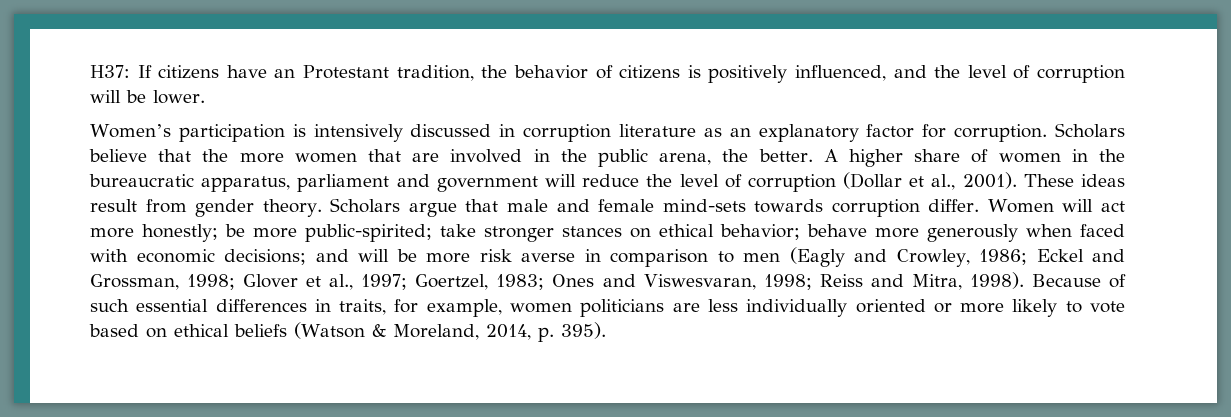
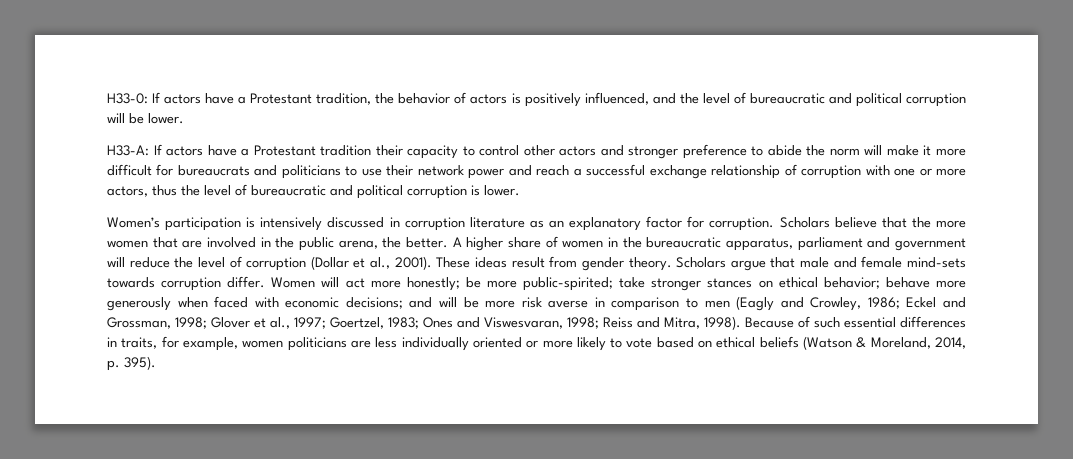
- H37: If citizens have an Protestant tradition, the behavior of citizens is positively influenced, and the level of corruption will be lower.
+ H33-0: If actors have a Protestant tradition, the behavior of actors is positively influenced, and the level of bureaucratic and political corruption will be lower.
+ H33-A: If actors have a Protestant tradition their capacity to control other actors and stronger preference to abide the norm will make it more difficult for bureaucrats and politicians to use their network power and reach a successful exchange relationship of corruption with one or more actors, thus the level of bureaucratic and political corruption is lower.

